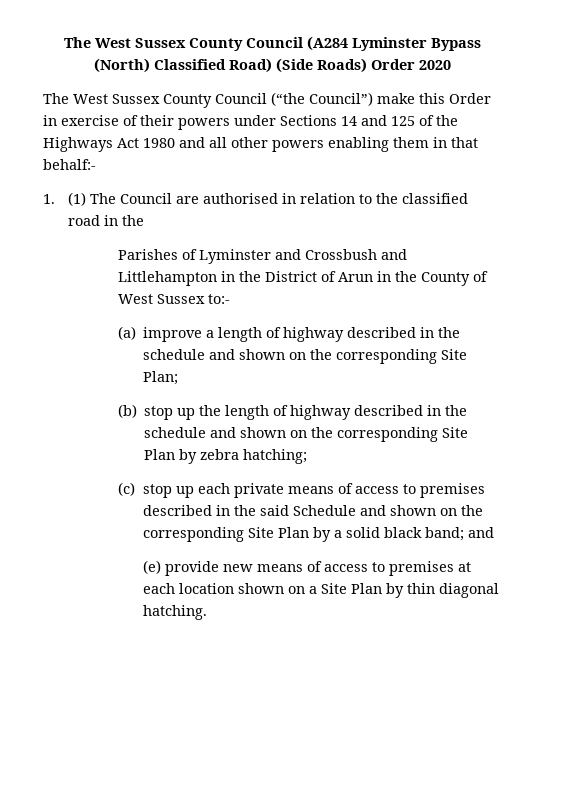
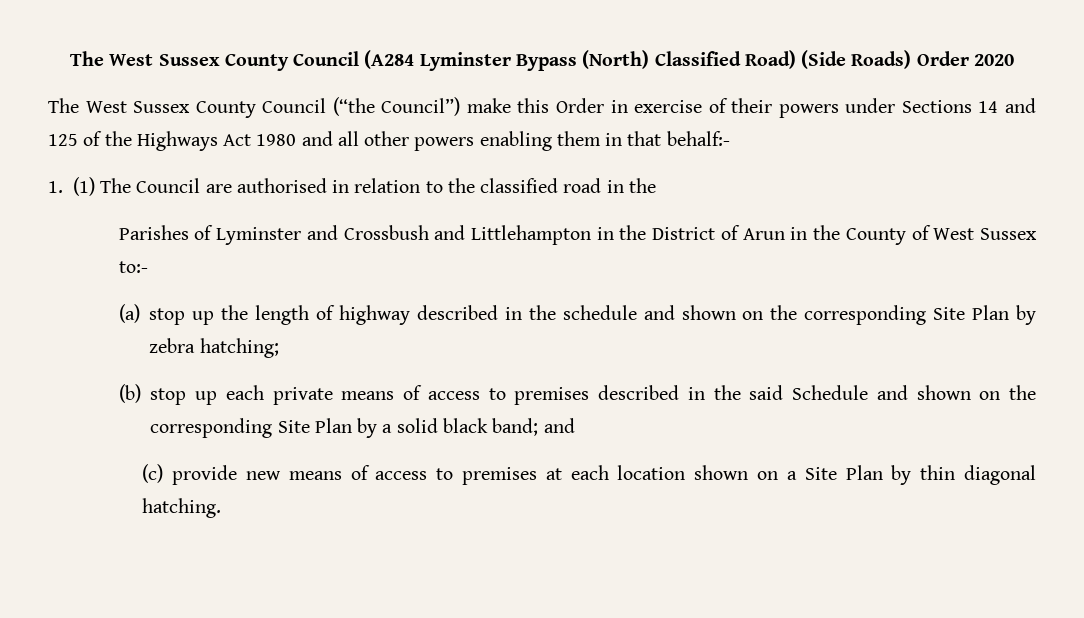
- (a) improve a length of highway described in the schedule and shown on the corresponding Site Plan;
- (b) stop up the length of highway described in the schedule and shown on the corresponding Site Plan by zebra hatching;
+ (a) stop up the length of highway described in the schedule and shown on the corresponding Site Plan by zebra hatching;
- (c) stop up each private means of access to premises described in the said Schedule and shown on the corresponding Site Plan by a solid black band; and
+ (b) stop up each private means of access to premises described in the said Schedule and shown on the corresponding Site Plan by a solid black band; and
- (e) provide new means of access to premises at each location shown on a Site Plan by thin diagonal hatching.
+ (c) provide new means of access to premises at each location shown on a Site Plan by thin diagonal hatching.

